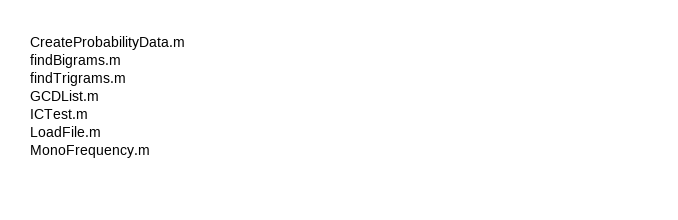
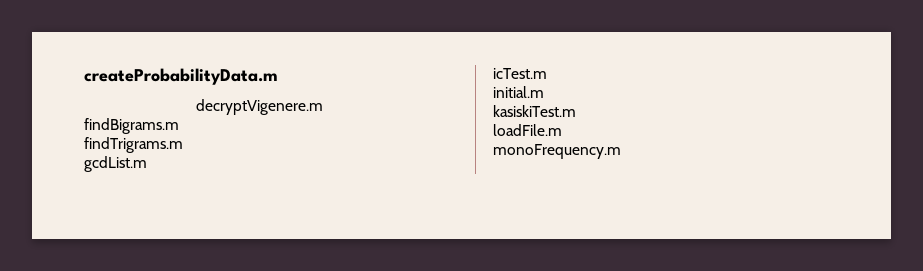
- CreateProbabilityData.m
+ createProbabilityData.m
+ decryptVigenere.m
- GCDList.m
- ICTest.m
- LoadFile.m
- MonoFrequency.m
+ gcdList.m
+ icTest.m
+ initial.m
+ kasiskiTest.m
+ loadFile.m
+ monoFrequency.m

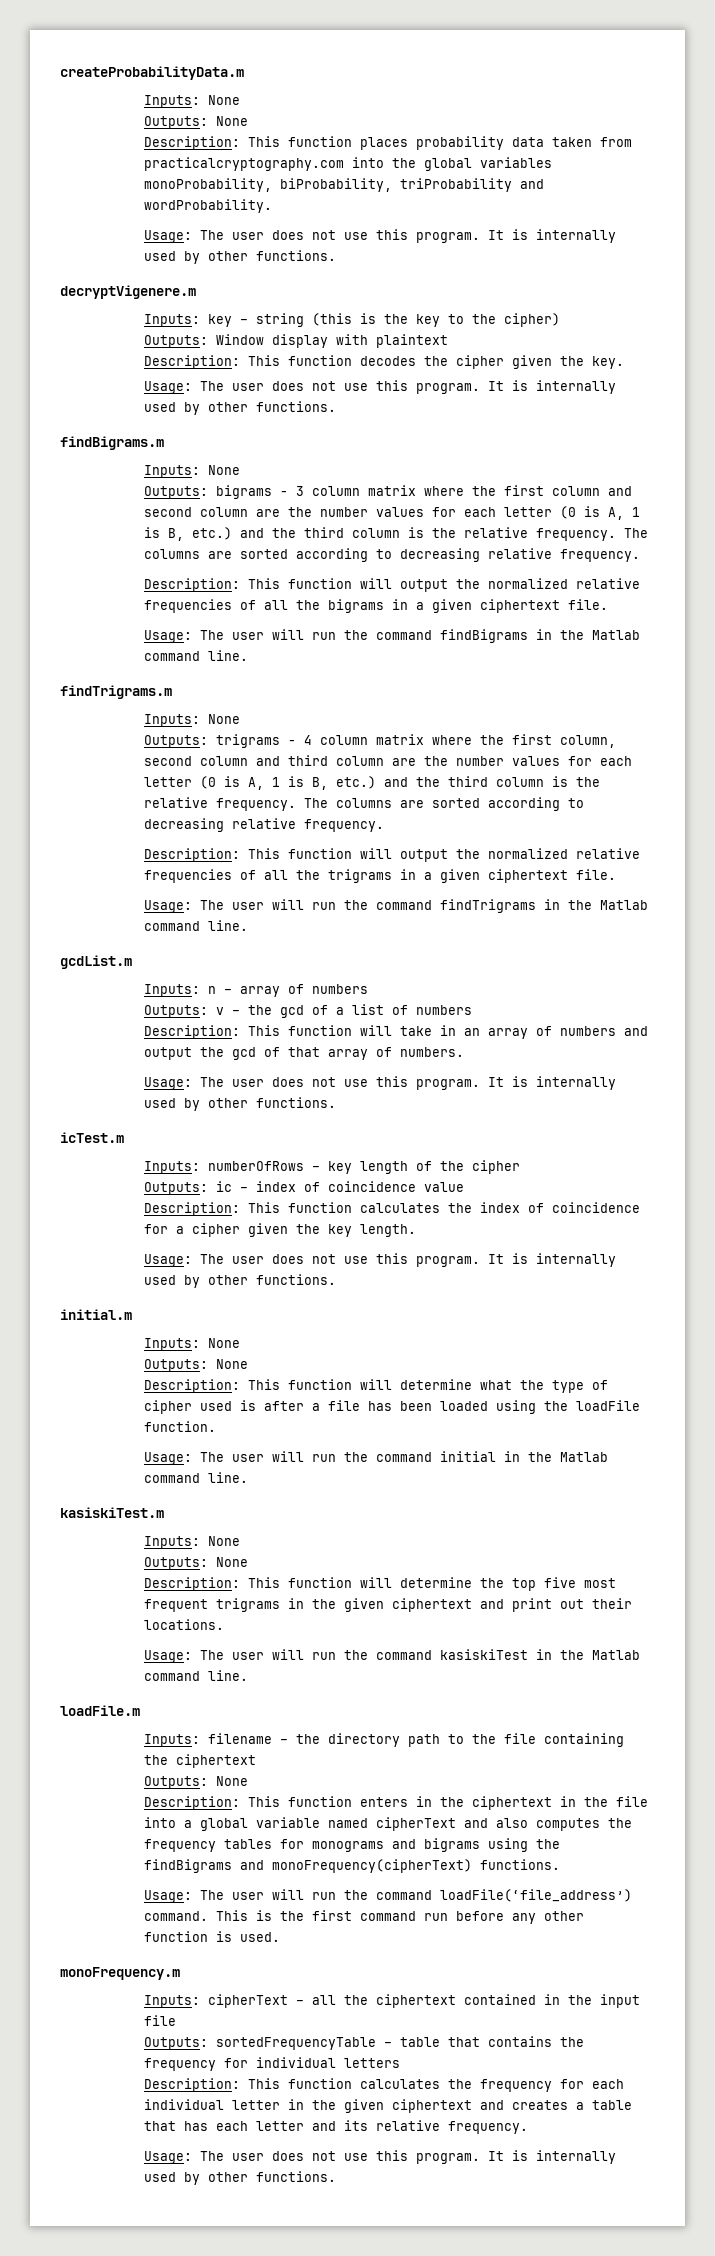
  createProbabilityData.m
+ Inputs: None
+ Outputs: None
+ Description: This function places probability data taken from practicalcryptography.com into the global variables monoProbability, biProbability, triProbability and wordProbability.
+ Usage: The user does not use this program. It is internally used by other functions.
  decryptVigenere.m
+ Inputs: key – string (this is the key to the cipher)
+ Outputs: Window display with plaintext
+ Description: This function decodes the cipher given the key.
+ Usage: The user does not use this program. It is internally used by other functions.
  findBigrams.m
+ Inputs: None
+ Outputs: bigrams - 3 column matrix where the first column and second column are the number values for each letter (0 is A, 1 is B, etc.) and the third column is the relative frequency. The columns are sorted according to decreasing relative frequency.
+ Description: This function will output the normalized relative frequencies of all the bigrams in a given ciphertext file.
+ Usage: The user will run the command findBigrams in the Matlab command line.
  findTrigrams.m
+ Inputs: None
+ Outputs: trigrams - 4 column matrix where the first column, second column and third column are the number values for each letter (0 is A, 1 is B, etc.) and the third column is the relative frequency. The columns are sorted according to decreasing relative frequency.
+ Description: This function will output the normalized relative frequencies of all the trigrams in a given ciphertext file.
+ Usage: The user will run the command findTrigrams in the Matlab command line.
  gcdList.m
+ Inputs: n – array of numbers
+ Outputs: v – the gcd of a list of numbers
+ Description: This function will take in an array of numbers and output the gcd of that array of numbers.
+ Usage: The user does not use this program. It is internally used by other functions.
  icTest.m
+ Inputs: numberOfRows – key length of the cipher
+ Outputs: ic – index of coincidence value
+ Description: This function calculates the index of coincidence for a cipher given the key length.
+ Usage: The user does not use this program. It is internally used by other functions.
  initial.m
+ Inputs: None
+ Outputs: None
+ Description: This function will determine what the type of cipher used is after a file has been loaded using the loadFile function.
+ Usage: The user will run the command initial in the Matlab command line.
  kasiskiTest.m
+ Inputs: None
+ Outputs: None
+ Description: This function will determine the top five most frequent trigrams in the given ciphertext and print out their locations.
+ Usage: The user will run the command kasiskiTest in the Matlab command line.
  loadFile.m
+ Inputs: filename – the directory path to the file containing the ciphertext
+ Outputs: None
+ Description: This function enters in the ciphertext in the file into a global variable named cipherText and also computes the frequency tables for monograms and bigrams using the findBigrams and monoFrequency(cipherText) functions.
+ Usage: The user will run the command loadFile(‘file_address’) command. This is the first command run before any other function is used.
  monoFrequency.m
+ Inputs: cipherText – all the ciphertext contained in the input file
+ Outputs: sortedFrequencyTable – table that contains the frequency for individual letters
+ Description: This function calculates the frequency for each individual letter in the given ciphertext and creates a table that has each letter and its relative frequency.
+ Usage: The user does not use this program. It is internally used by other functions.

